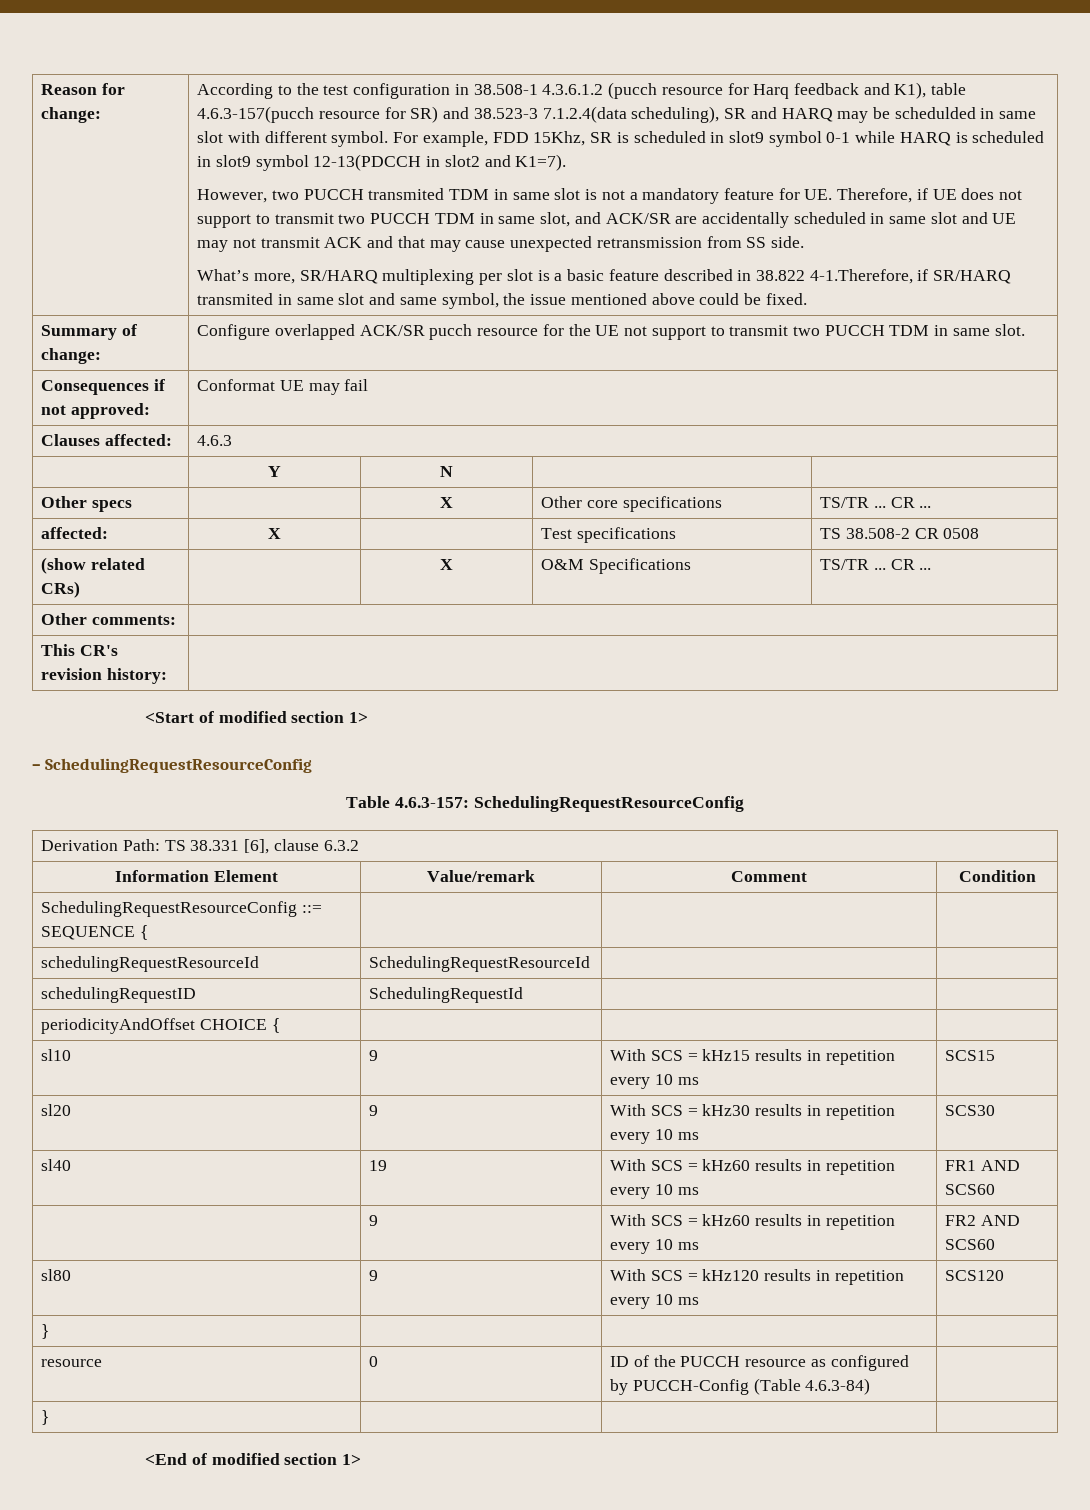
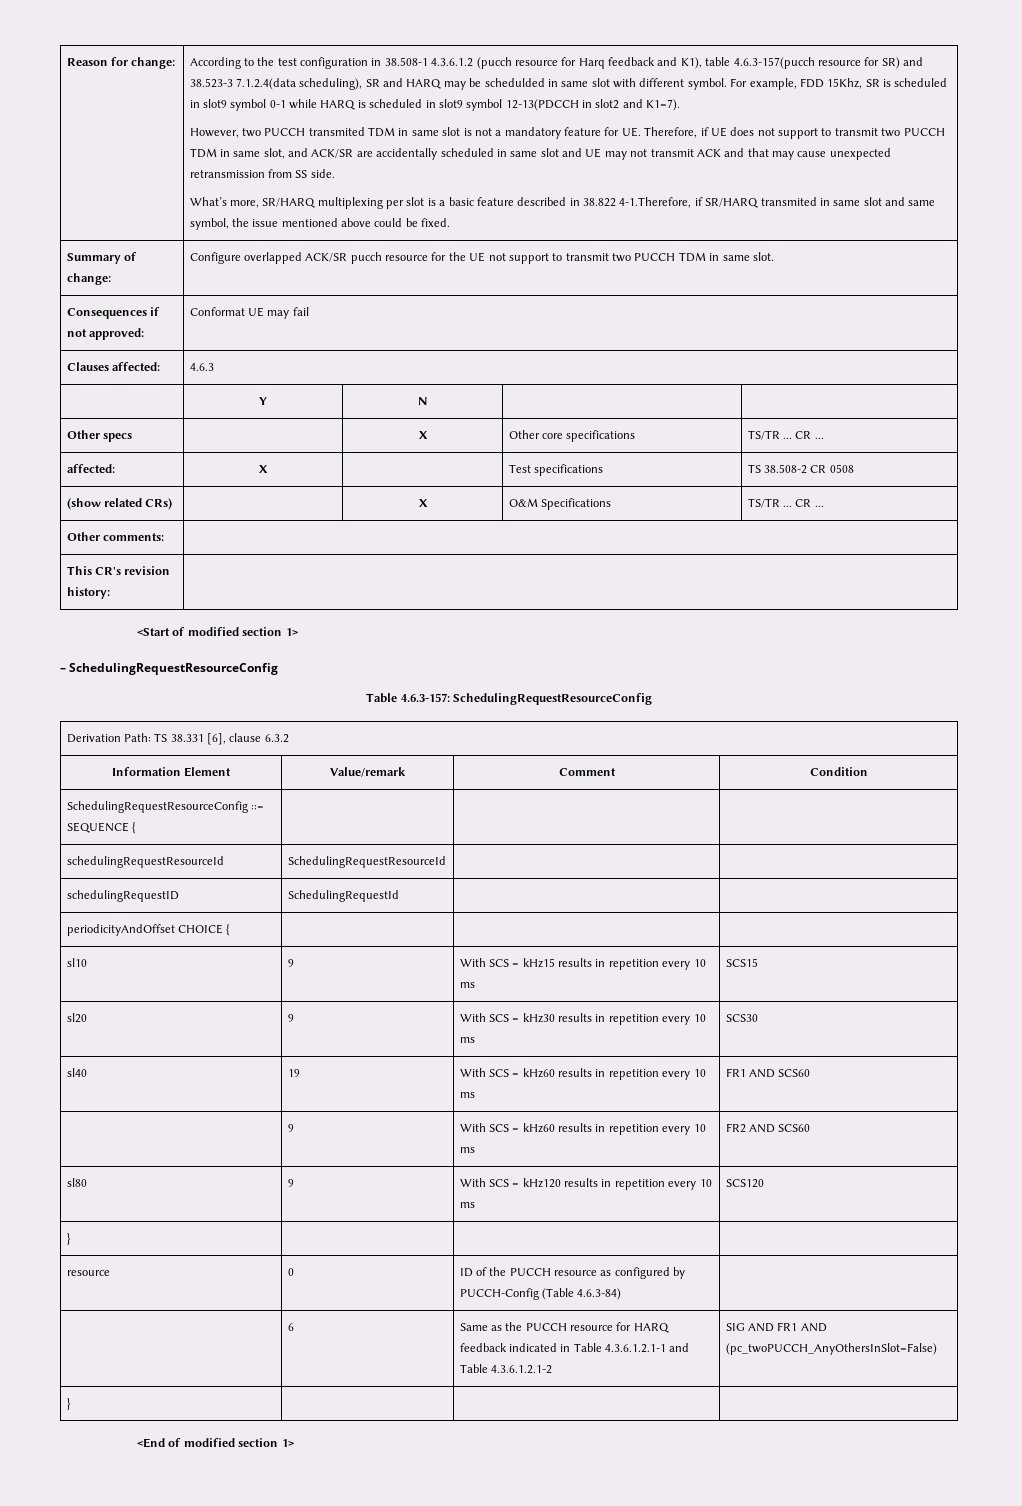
+ | 6 | Same as the PUCCH resource for HARQ feedback indicated in Table 4.3.6.1.2.1-1 and Table 4.3.6.1.2.1-2 | SIG AND FR1 AND (pc_twoPUCCH_AnyOthersInSlot=False)

